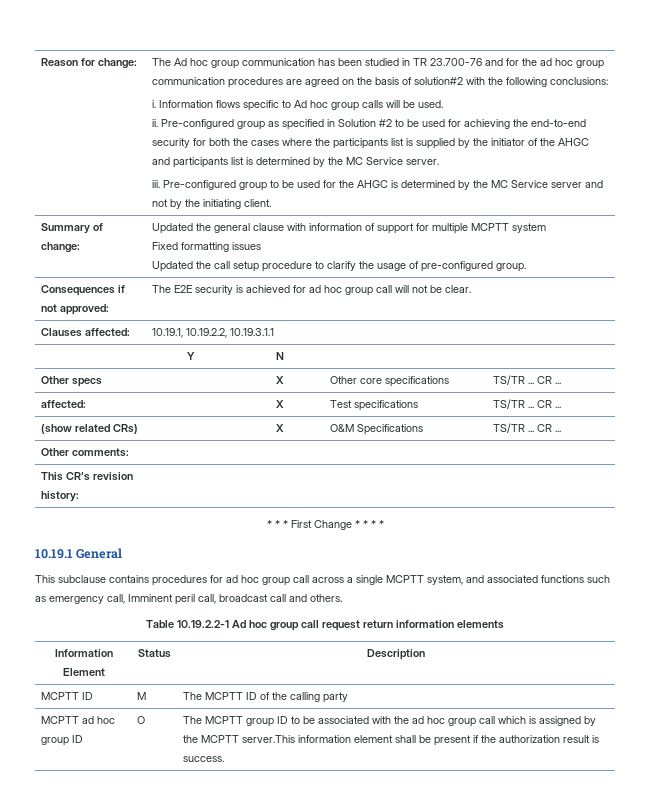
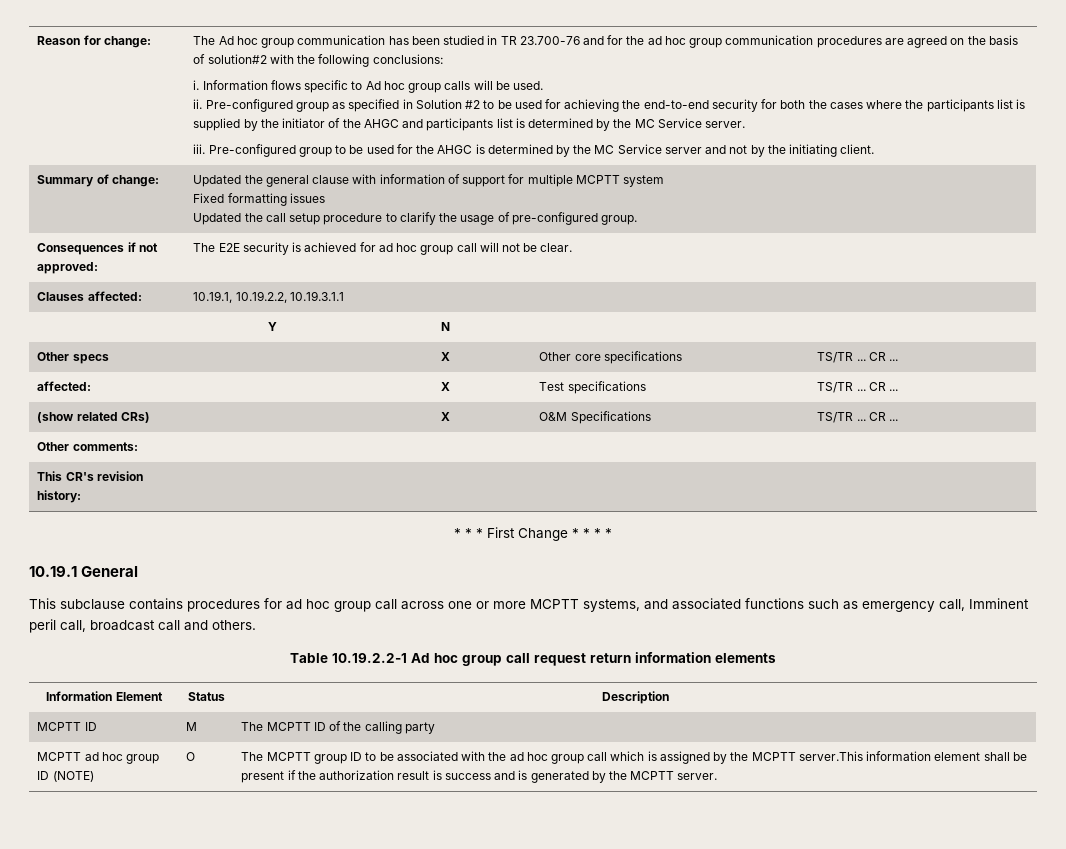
- This subclause contains procedures for ad hoc group call across a single MCPTT system, and associated functions such as emergency call, Imminent peril call, broadcast call and others.
+ This subclause contains procedures for ad hoc group call across one or more MCPTT systems, and associated functions such as emergency call, Imminent peril call, broadcast call and others.
- MCPTT ad hoc group ID
+ MCPTT ad hoc group ID (NOTE)
- The MCPTT group ID to be associated with the ad hoc group call which is assigned by the MCPTT server.This information element shall be present if the authorization result is success.
+ The MCPTT group ID to be associated with the ad hoc group call which is assigned by the MCPTT server.This information element shall be present if the authorization result is success and is generated by the MCPTT server.

